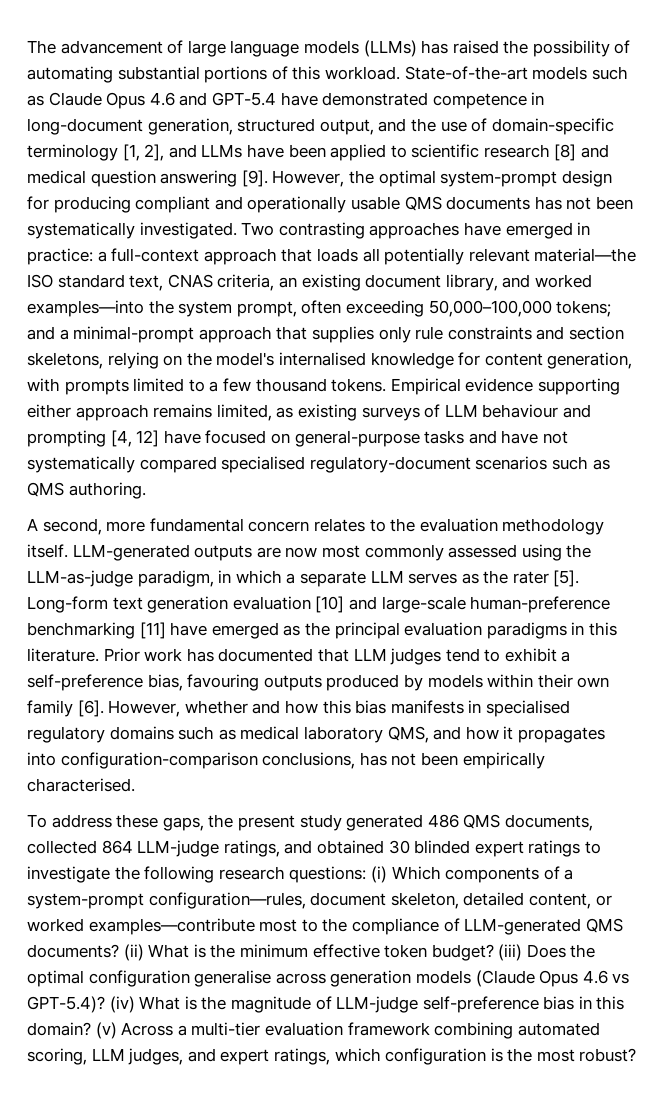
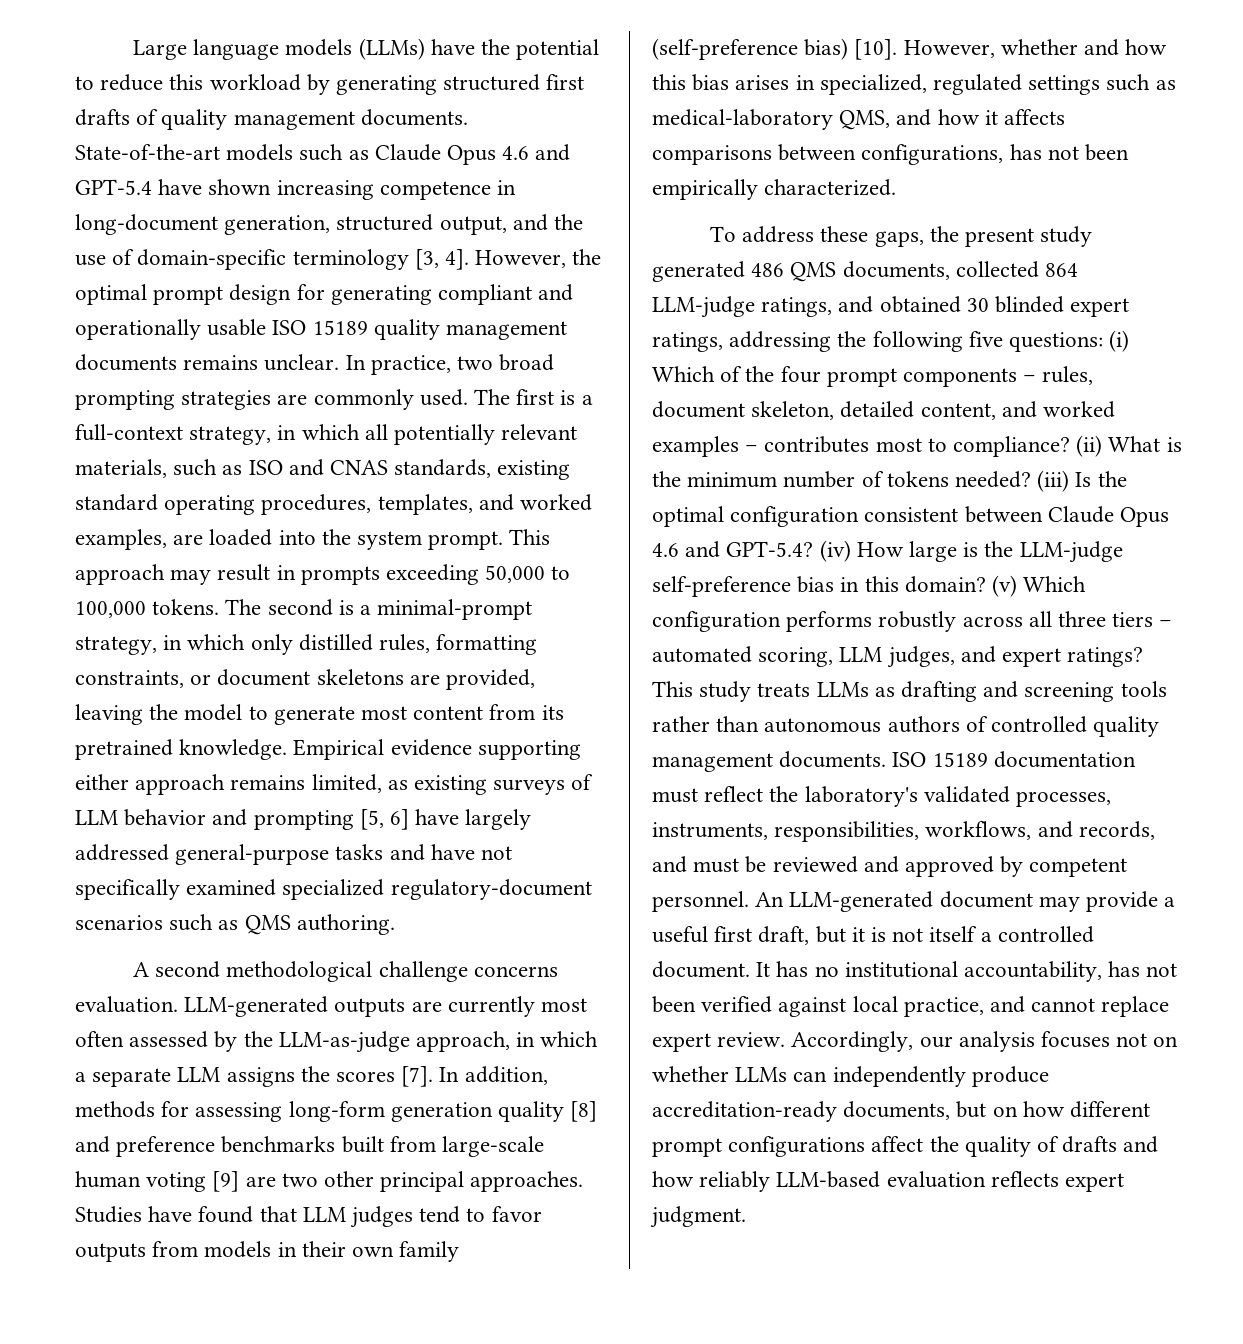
- The advancement of large language models (LLMs) has raised the possibility of automating substantial portions of this workload.
+ Large language models (LLMs) have the potential to reduce this workload by generating structured first drafts of quality management documents.
- State-of-the-art models such as Claude Opus 4.6 and GPT-5.4 have demonstrated competence in long-document generation, structured output, and the use of domain-specific terminology [1, 2], and LLMs have been applied to scientific research [8] and medical question answering [9].
+ State-of-the-art models such as Claude Opus 4.6 and GPT-5.4 have shown increasing competence in long-document generation, structured output, and the use of domain-specific terminology [3, 4].
- However, the optimal system-prompt design for producing compliant and operationally usable QMS documents has not been systematically investigated. Two contrasting approaches have emerged in practice: a full-context approach that loads all potentially relevant material—the ISO standard text, CNAS criteria, an existing document library, and worked examples—into the system prompt, often exceeding 50,000–100,000 tokens; and a minimal-prompt approach that supplies only rule constraints and section skeletons, relying on the model's internalised knowledge for content generation, with prompts limited to a few thousand tokens.
+ However, the optimal prompt design for generating compliant and operationally usable ISO 15189 quality management documents remains unclear. In practice, two broad prompting strategies are commonly used. The first is a full-context strategy, in which all potentially relevant materials, such as ISO and CNAS standards, existing standard operating procedures, templates, and worked examples, are loaded into the system prompt. This approach may result in prompts exceeding 50,000 to 100,000 tokens. The second is a minimal-prompt strategy, in which only distilled rules, formatting constraints, or document skeletons are provided, leaving the model to generate most content from its pretrained knowledge.
- Empirical evidence supporting either approach remains limited, as existing surveys of LLM behaviour and prompting [4, 12] have focused on general-purpose tasks and have not systematically compared specialised regulatory-document scenarios such as QMS authoring.
+ Empirical evidence supporting either approach remains limited, as existing surveys of LLM behavior and prompting [5, 6] have largely addressed general-purpose tasks and have not specifically examined specialized regulatory-document scenarios such as QMS authoring.
- A second, more fundamental concern relates to the evaluation methodology itself. LLM-generated outputs are now most commonly assessed using the LLM-as-judge paradigm, in which a separate LLM serves as the rater [5]. Long-form text generation evaluation [10] and large-scale human-preference benchmarking [11] have emerged as the principal evaluation paradigms in this literature. Prior work has documented that LLM judges tend to exhibit a self-preference bias, favouring outputs produced by models within their own family [6].
+ A second methodological challenge concerns evaluation. LLM-generated outputs are currently most often assessed by the LLM-as-judge approach, in which a separate LLM assigns the scores [7]. In addition, methods for assessing long-form generation quality [8] and preference benchmarks built from large-scale human voting [9] are two other principal approaches. Studies have found that LLM judges tend to favor outputs from models in their own family (self-preference bias) [10].
- However, whether and how this bias manifests in specialised regulatory domains such as medical laboratory QMS, and how it propagates into configuration-comparison conclusions, has not been empirically characterised.
+ However, whether and how this bias arises in specialized, regulated settings such as medical-laboratory QMS, and how it affects comparisons between configurations, has not been empirically characterized.
- To address these gaps, the present study generated 486 QMS documents, collected 864 LLM-judge ratings, and obtained 30 blinded expert ratings to investigate the following research questions: (i) Which components of a system-prompt configuration—rules, document skeleton, detailed content, or worked examples—contribute most to the compliance of LLM-generated QMS documents?
+ To address these gaps, the present study generated 486 QMS documents, collected 864 LLM-judge ratings, and obtained 30 blinded expert ratings, addressing the following five questions: (i) Which of the four prompt components – rules, document skeleton, detailed content, and worked examples – contributes most to compliance?
- (ii) What is the minimum effective token budget? (iii) Does the optimal configuration generalise across generation models (Claude Opus 4.6 vs GPT-5.4)? (iv) What is the magnitude of LLM-judge self-preference bias in this domain?
+ (ii) What is the minimum number of tokens needed? (iii) Is the optimal configuration consistent between Claude Opus 4.6 and GPT-5.4? (iv) How large is the LLM-judge self-preference bias in this domain?
- (v) Across a multi-tier evaluation framework combining automated scoring, LLM judges, and expert ratings, which configuration is the most robust?
+ (v) Which configuration performs robustly across all three tiers – automated scoring, LLM judges, and expert ratings? This study treats LLMs as drafting and screening tools rather than autonomous authors of controlled quality management documents. ISO 15189 documentation must reflect the laboratory's validated processes, instruments, responsibilities, workflows, and records, and must be reviewed and approved by competent personnel. An LLM-generated document may provide a useful first draft, but it is not itself a controlled document. It has no institutional accountability, has not been verified against local practice, and cannot replace expert review. Accordingly, our analysis focuses not on whether LLMs can independently produce accreditation-ready documents, but on how different prompt configurations affect the quality of drafts and how reliably LLM-based evaluation reflects expert judgment.

